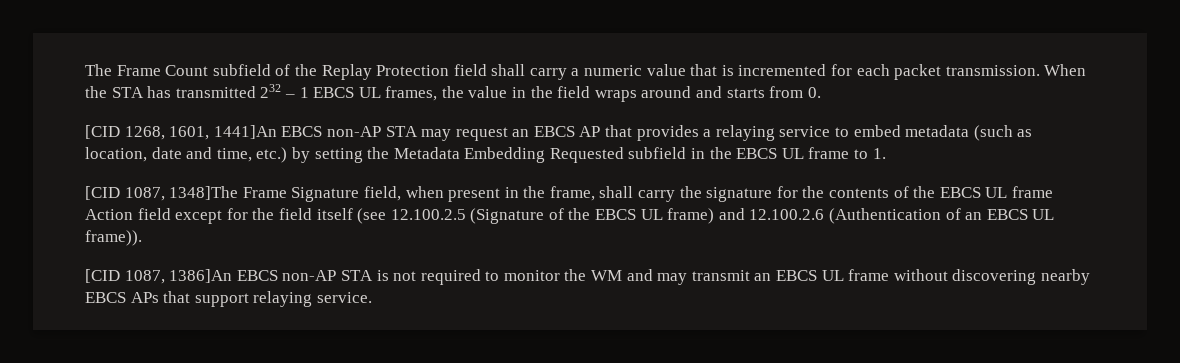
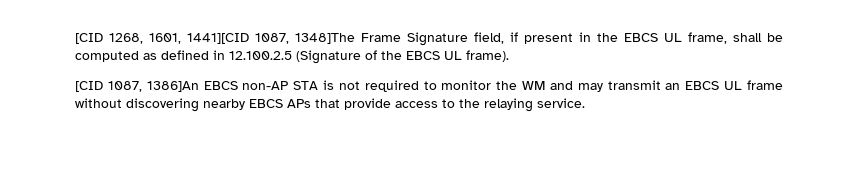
- The Frame Count subfield of the Replay Protection field shall carry a numeric value that is incremented for each packet transmission. When the STA has transmitted 232 – 1 EBCS UL frames, the value in the field wraps around and starts from 0.
- [CID 1268, 1601, 1441]An EBCS non-AP STA may request an EBCS AP that provides a relaying service to embed metadata (such as location, date and time, etc.) by setting the Metadata Embedding Requested subfield in the EBCS UL frame to 1.
- [CID 1087, 1348]The Frame Signature field, when present in the frame, shall carry the signature for the contents of the EBCS UL frame Action field except for the field itself (see 12.100.2.5 (Signature of the EBCS UL frame) and 12.100.2.6 (Authentication of an EBCS UL frame)).
+ [CID 1268, 1601, 1441][CID 1087, 1348]The Frame Signature field, if present in the EBCS UL frame, shall be computed as defined in 12.100.2.5 (Signature of the EBCS UL frame).
- [CID 1087, 1386]An EBCS non-AP STA is not required to monitor the WM and may transmit an EBCS UL frame without discovering nearby EBCS APs that support relaying service.
+ [CID 1087, 1386]An EBCS non-AP STA is not required to monitor the WM and may transmit an EBCS UL frame without discovering nearby EBCS APs that provide access to the relaying service.

